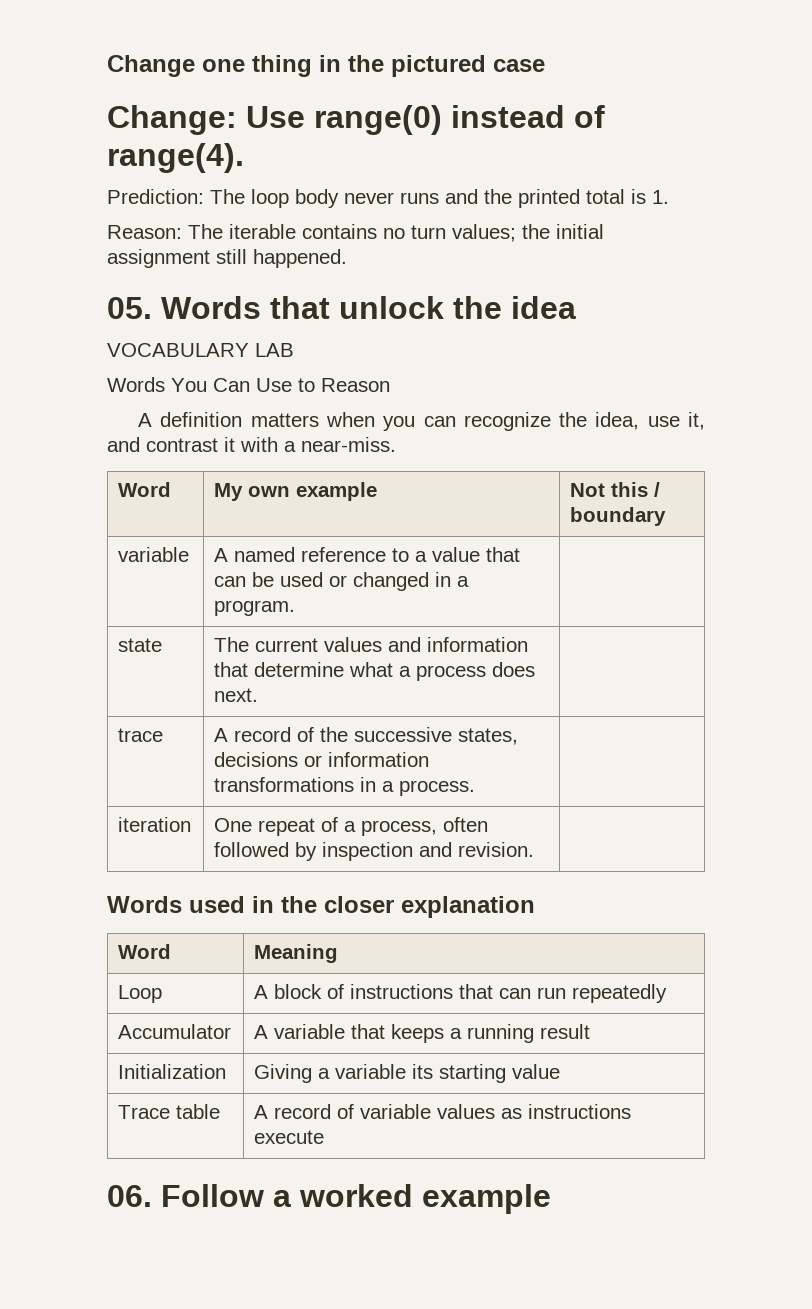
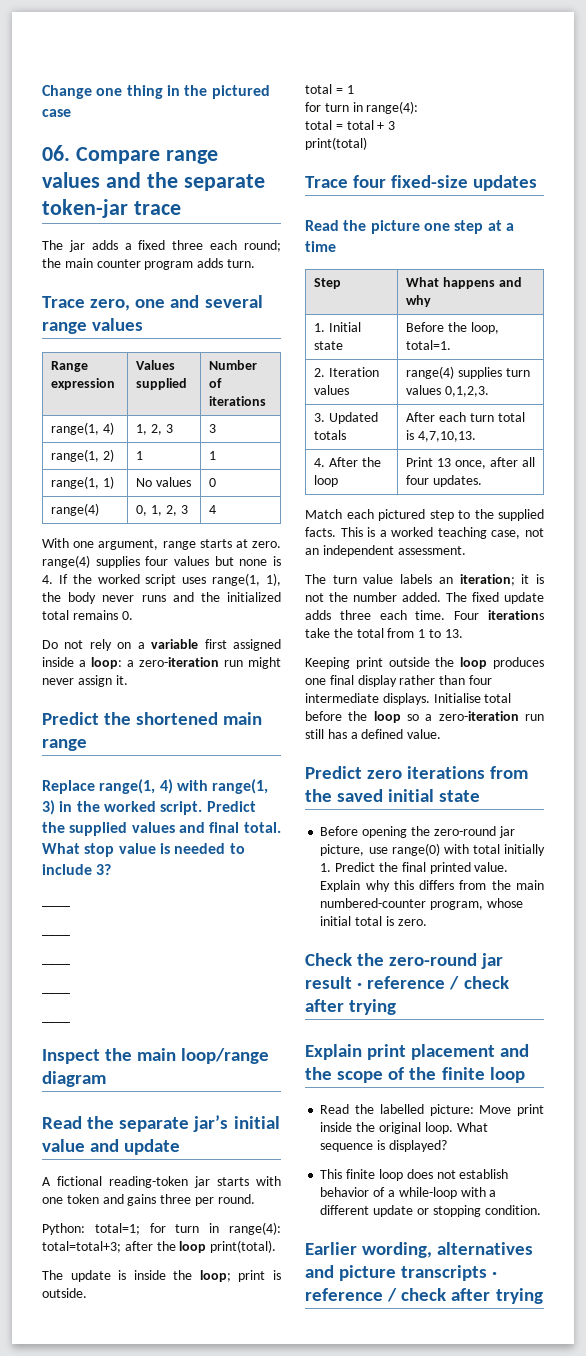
- Change: Use range(0) instead of range(4).
- Prediction: The loop body never runs and the printed total is 1.
- Reason: The iterable contains no turn values; the initial assignment still happened.
- 05. Words that unlock the idea
- VOCABULARY LAB
- Words You Can Use to Reason
- A definition matters when you can recognize the idea, use it, and contrast it with a near-miss.
- Word | My own example | Not this / boundary
- variable | A named reference to a value that can be used or changed in a program. |
- state | The current values and information that determine what a process does next. |
- trace | A record of the successive states, decisions or information transformations in a process. |
- iteration | One repeat of a process, often followed by inspection and revision. |
- Words used in the closer explanation
- Word | Meaning
- Loop | A block of instructions that can run repeatedly
- Accumulator | A variable that keeps a running result
- Initialization | Giving a variable its starting value
- Trace table | A record of variable values as instructions execute
- 06. Follow a worked example
+ 06. Compare range values and the separate token-jar trace
+ The jar adds a fixed three each round; the main counter program adds turn.
+ Trace zero, one and several range values
+ Range expression | Values supplied | Number of iterations
+ range(1, 4) | 1, 2, 3 | 3
+ range(1, 2) | 1 | 1
+ range(1, 1) | No values | 0
+ range(4) | 0, 1, 2, 3 | 4
+ With one argument, range starts at zero. range(4) supplies four values but none is 4. If the worked script uses range(1, 1), the body never runs and the initialized total remains 0.
+ Do not rely on a variable first assigned inside a loop: a zero-iteration run might never assign it.
+ Predict the shortened main range
+ Replace range(1, 4) with range(1, 3) in the worked script. Predict the supplied values and final total. What stop value is needed to include 3?
+ ____
+ ____
+ ____
+ ____
+ ____
+ Inspect the main loop/range diagram
+ Read the separate jar’s initial value and update
+ A fictional reading-token jar starts with one token and gains three per round.
+ Python: total=1; for turn in range(4): total=total+3; after the loop print(total).
+ The update is inside the loop; print is outside.
+ total = 1
+ for turn in range(4):
+ total = total + 3
+ print(total)
+ Trace four fixed-size updates
+ Read the picture one step at a time
+ Step | What happens and why
+ 1. Initial state | Before the loop, total=1.
+ 2. Iteration values | range(4) supplies turn values 0,1,2,3.
+ 3. Updated totals | After each turn total is 4,7,10,13.
+ 4. After the loop | Print 13 once, after all four updates.
+ Match each pictured step to the supplied facts. This is a worked teaching case, not an independent assessment.
+ The turn value labels an iteration; it is not the number added. The fixed update adds three each time. Four iterations take the total from 1 to 13.
+ Keeping print outside the loop produces one final display rather than four intermediate displays. Initialise total before the loop so a zero-iteration run still has a defined value.
+ Predict zero iterations from the saved initial state
+ Before opening the zero-round jar picture, use range(0) with total initially 1. Predict the final printed value. Explain why this differs from the main numbered-counter program, whose initial total is zero.
+ Check the zero-round jar result · reference / check after trying
+ Explain print placement and the scope of the finite loop
+ Read the labelled picture: Move print inside the original loop. What sequence is displayed?
+ This finite loop does not establish behavior of a while-loop with a different update or stopping condition.
+ Earlier wording, alternatives and picture transcripts · reference / check after trying

